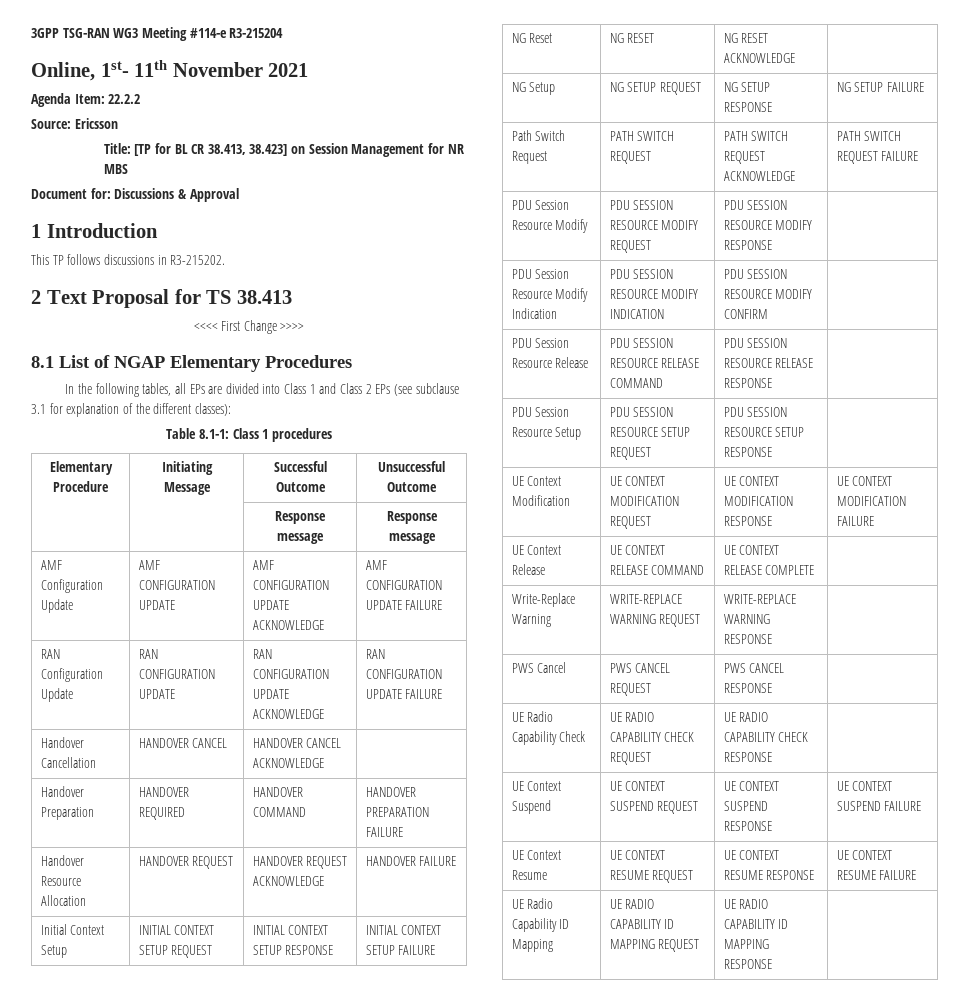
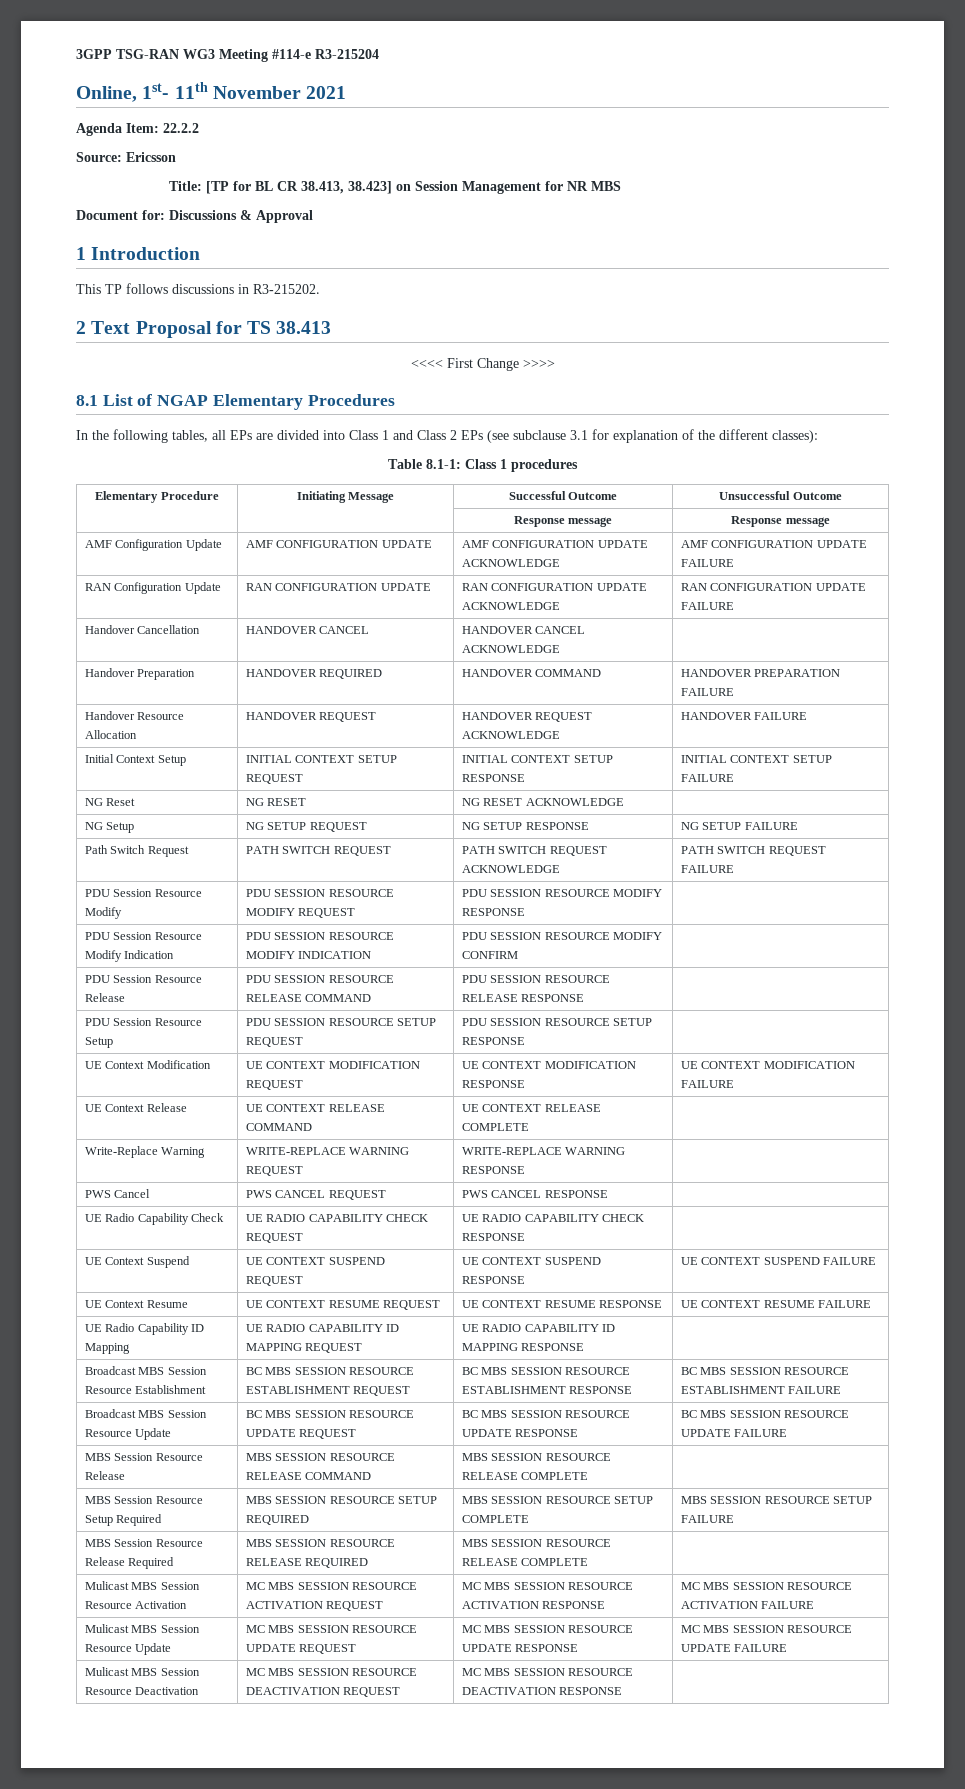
+ Broadcast MBS Session Resource Establishment | BC MBS SESSION RESOURCE ESTABLISHMENT REQUEST | BC MBS SESSION RESOURCE ESTABLISHMENT RESPONSE | BC MBS SESSION RESOURCE ESTABLISHMENT FAILURE
+ Broadcast MBS Session Resource Update | BC MBS SESSION RESOURCE UPDATE REQUEST | BC MBS SESSION RESOURCE UPDATE RESPONSE | BC MBS SESSION RESOURCE UPDATE FAILURE
+ MBS Session Resource Release | MBS SESSION RESOURCE RELEASE COMMAND | MBS SESSION RESOURCE RELEASE COMPLETE |
+ MBS Session Resource Setup Required | MBS SESSION RESOURCE SETUP REQUIRED | MBS SESSION RESOURCE SETUP COMPLETE | MBS SESSION RESOURCE SETUP FAILURE
+ MBS Session Resource Release Required | MBS SESSION RESOURCE RELEASE REQUIRED | MBS SESSION RESOURCE RELEASE COMPLETE |
+ Mulicast MBS Session Resource Activation | MC MBS SESSION RESOURCE ACTIVATION REQUEST | MC MBS SESSION RESOURCE ACTIVATION RESPONSE | MC MBS SESSION RESOURCE ACTIVATION FAILURE
+ Mulicast MBS Session Resource Update | MC MBS SESSION RESOURCE UPDATE REQUEST | MC MBS SESSION RESOURCE UPDATE RESPONSE | MC MBS SESSION RESOURCE UPDATE FAILURE
+ Mulicast MBS Session Resource Deactivation | MC MBS SESSION RESOURCE DEACTIVATION REQUEST | MC MBS SESSION RESOURCE DEACTIVATION RESPONSE |

